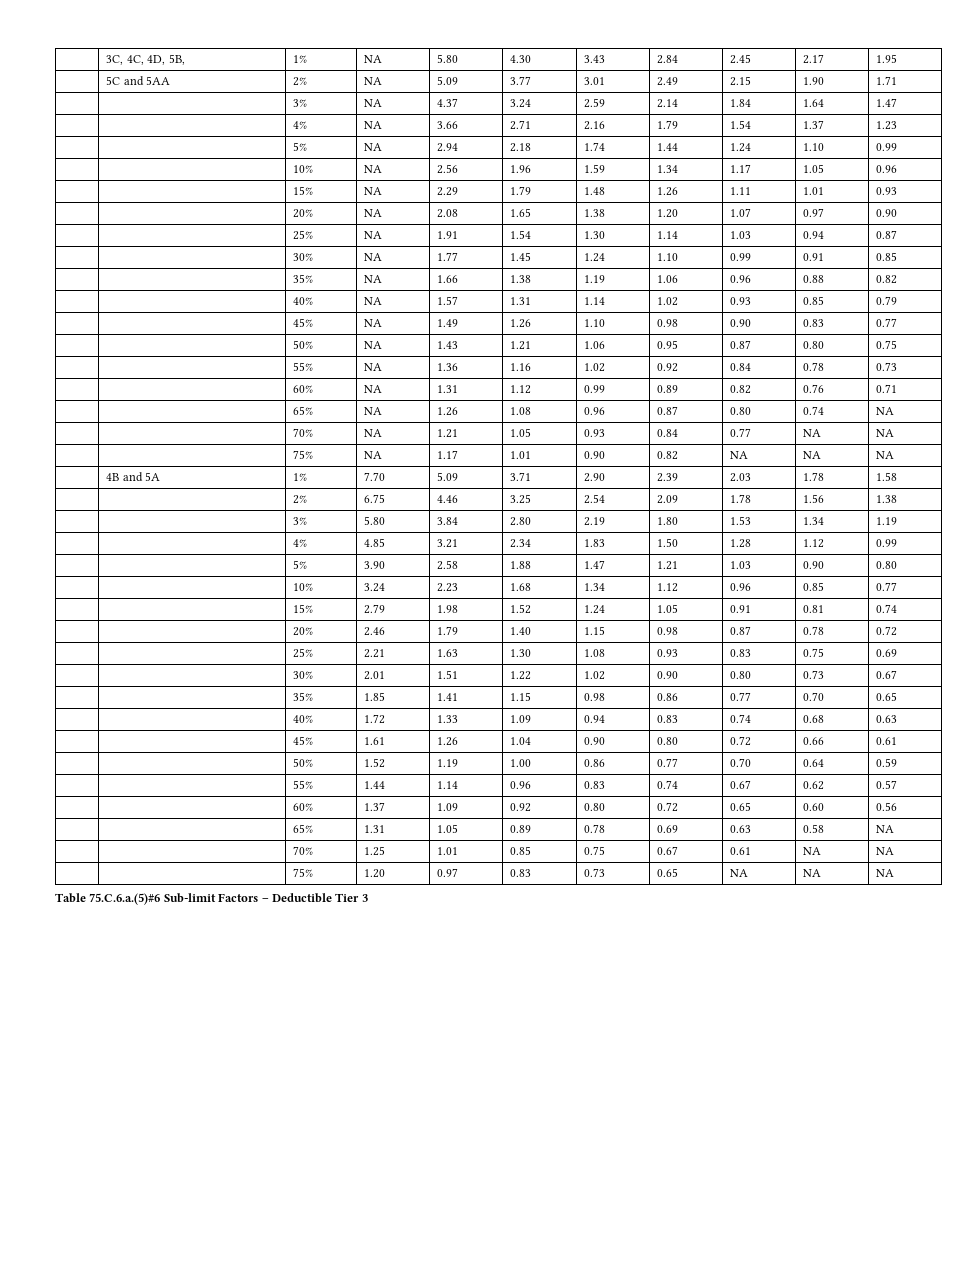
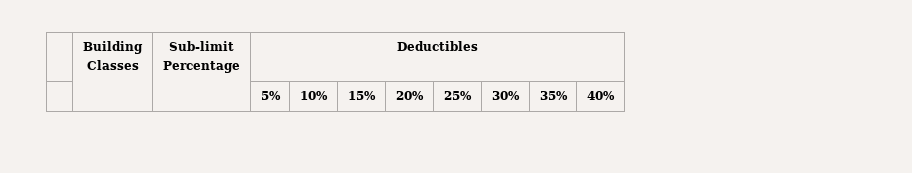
- | 3C, 4C, 4D, 5B, | 1% | NA | 5.80 | 4.30 | 3.43 | 2.84 | 2.45 | 2.17 | 1.95
- | 5C and 5AA | 2% | NA | 5.09 | 3.77 | 3.01 | 2.49 | 2.15 | 1.90 | 1.71
- | | 3% | NA | 4.37 | 3.24 | 2.59 | 2.14 | 1.84 | 1.64 | 1.47
- | | 4% | NA | 3.66 | 2.71 | 2.16 | 1.79 | 1.54 | 1.37 | 1.23
- | | 5% | NA | 2.94 | 2.18 | 1.74 | 1.44 | 1.24 | 1.10 | 0.99
- | | 10% | NA | 2.56 | 1.96 | 1.59 | 1.34 | 1.17 | 1.05 | 0.96
- | | 15% | NA | 2.29 | 1.79 | 1.48 | 1.26 | 1.11 | 1.01 | 0.93
- | | 20% | NA | 2.08 | 1.65 | 1.38 | 1.20 | 1.07 | 0.97 | 0.90
- | | 25% | NA | 1.91 | 1.54 | 1.30 | 1.14 | 1.03 | 0.94 | 0.87
- | | 30% | NA | 1.77 | 1.45 | 1.24 | 1.10 | 0.99 | 0.91 | 0.85
- | | 35% | NA | 1.66 | 1.38 | 1.19 | 1.06 | 0.96 | 0.88 | 0.82
- | | 40% | NA | 1.57 | 1.31 | 1.14 | 1.02 | 0.93 | 0.85 | 0.79
- | | 45% | NA | 1.49 | 1.26 | 1.10 | 0.98 | 0.90 | 0.83 | 0.77
- | | 50% | NA | 1.43 | 1.21 | 1.06 | 0.95 | 0.87 | 0.80 | 0.75
- | | 55% | NA | 1.36 | 1.16 | 1.02 | 0.92 | 0.84 | 0.78 | 0.73
- | | 60% | NA | 1.31 | 1.12 | 0.99 | 0.89 | 0.82 | 0.76 | 0.71
- | | 65% | NA | 1.26 | 1.08 | 0.96 | 0.87 | 0.80 | 0.74 | NA
- | | 70% | NA | 1.21 | 1.05 | 0.93 | 0.84 | 0.77 | NA | NA
- | | 75% | NA | 1.17 | 1.01 | 0.90 | 0.82 | NA | NA | NA
- | 4B and 5A | 1% | 7.70 | 5.09 | 3.71 | 2.90 | 2.39 | 2.03 | 1.78 | 1.58
- | | 2% | 6.75 | 4.46 | 3.25 | 2.54 | 2.09 | 1.78 | 1.56 | 1.38
- | | 3% | 5.80 | 3.84 | 2.80 | 2.19 | 1.80 | 1.53 | 1.34 | 1.19
- | | 4% | 4.85 | 3.21 | 2.34 | 1.83 | 1.50 | 1.28 | 1.12 | 0.99
- | | 5% | 3.90 | 2.58 | 1.88 | 1.47 | 1.21 | 1.03 | 0.90 | 0.80
- | | 10% | 3.24 | 2.23 | 1.68 | 1.34 | 1.12 | 0.96 | 0.85 | 0.77
- | | 15% | 2.79 | 1.98 | 1.52 | 1.24 | 1.05 | 0.91 | 0.81 | 0.74
- | | 20% | 2.46 | 1.79 | 1.40 | 1.15 | 0.98 | 0.87 | 0.78 | 0.72
- | | 25% | 2.21 | 1.63 | 1.30 | 1.08 | 0.93 | 0.83 | 0.75 | 0.69
- | | 30% | 2.01 | 1.51 | 1.22 | 1.02 | 0.90 | 0.80 | 0.73 | 0.67
- | | 35% | 1.85 | 1.41 | 1.15 | 0.98 | 0.86 | 0.77 | 0.70 | 0.65
- | | 40% | 1.72 | 1.33 | 1.09 | 0.94 | 0.83 | 0.74 | 0.68 | 0.63
- | | 45% | 1.61 | 1.26 | 1.04 | 0.90 | 0.80 | 0.72 | 0.66 | 0.61
- | | 50% | 1.52 | 1.19 | 1.00 | 0.86 | 0.77 | 0.70 | 0.64 | 0.59
- | | 55% | 1.44 | 1.14 | 0.96 | 0.83 | 0.74 | 0.67 | 0.62 | 0.57
- | | 60% | 1.37 | 1.09 | 0.92 | 0.80 | 0.72 | 0.65 | 0.60 | 0.56
- | | 65% | 1.31 | 1.05 | 0.89 | 0.78 | 0.69 | 0.63 | 0.58 | NA
- | | 70% | 1.25 | 1.01 | 0.85 | 0.75 | 0.67 | 0.61 | NA | NA
- | | 75% | 1.20 | 0.97 | 0.83 | 0.73 | 0.65 | NA | NA | NA
- Table 75.C.6.a.(5)#6 Sub-limit Factors – Deductible Tier 3
+ | Building
+ Classes | Sub-limit
+ Percentage | Deductibles
+ | | | 5% | 10% | 15% | 20% | 25% | 30% | 35% | 40%

